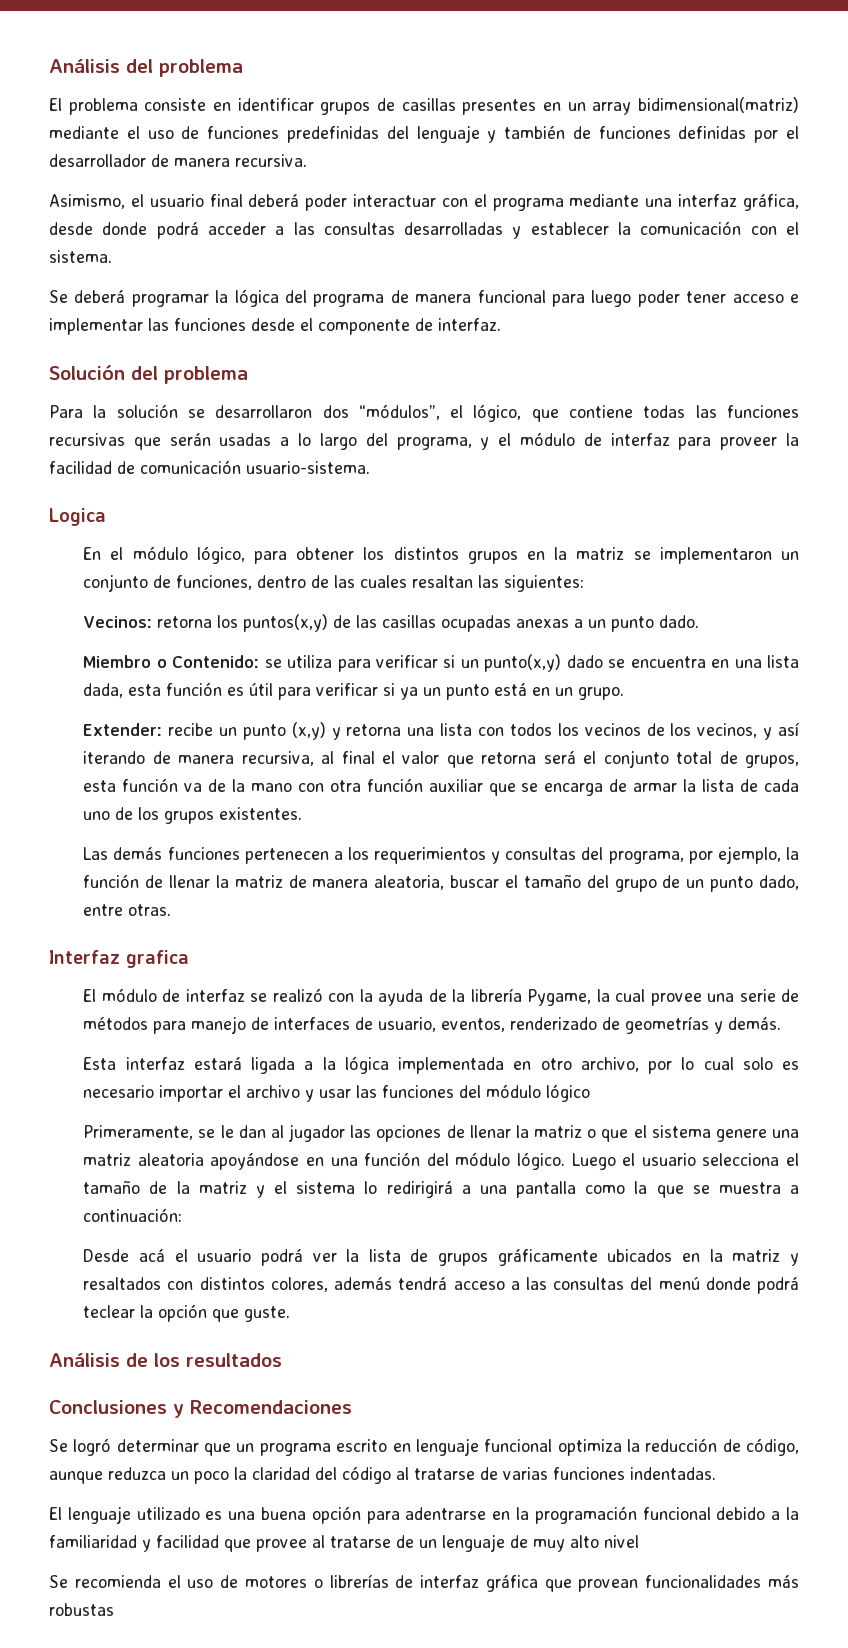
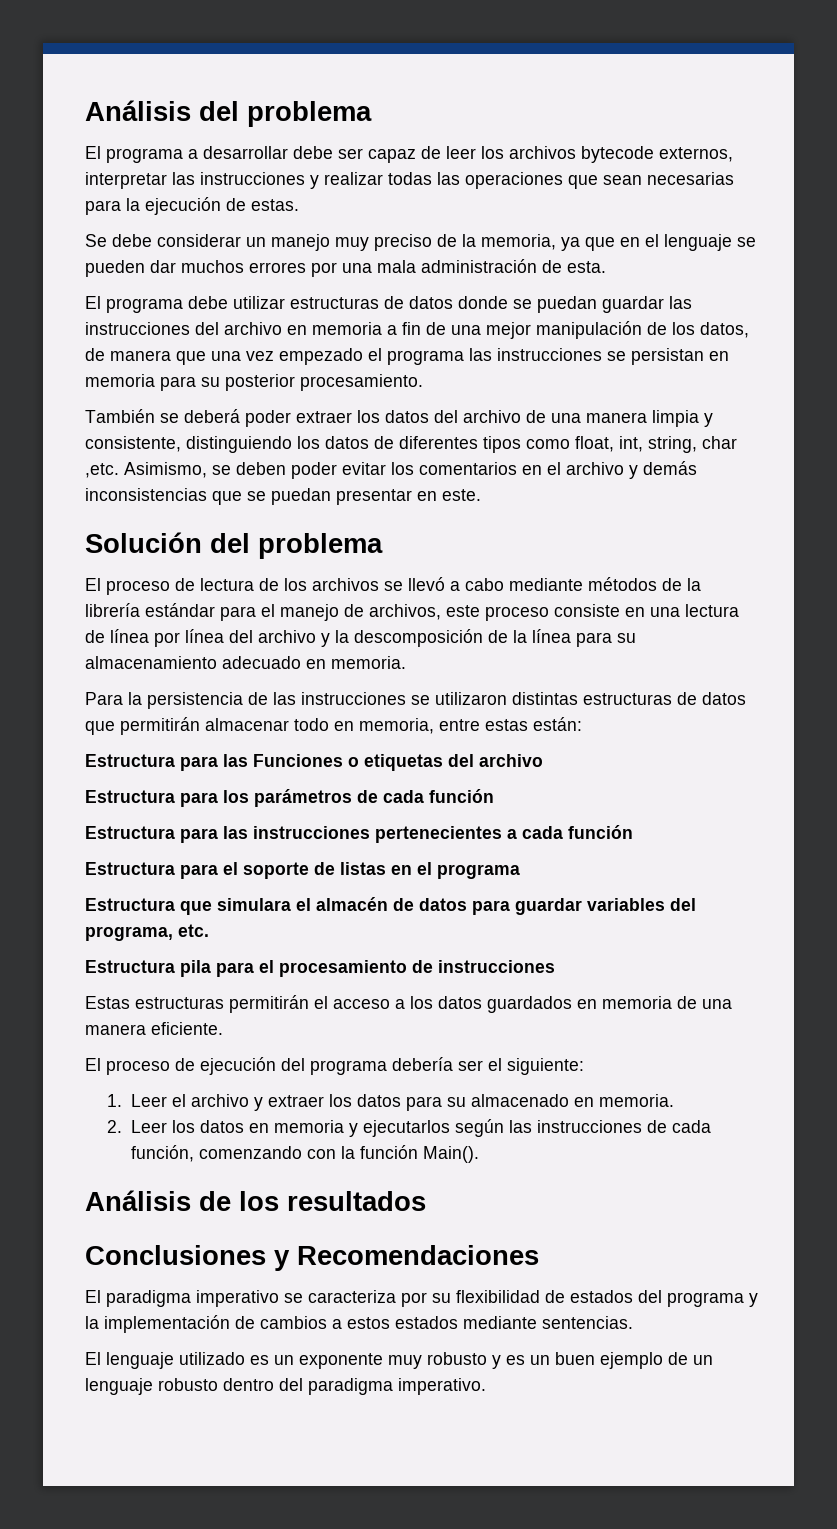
- El problema consiste en identificar grupos de casillas presentes en un array bidimensional(matriz) mediante el uso de funciones predefinidas del lenguaje y también de funciones definidas por el desarrollador de manera recursiva.
- Asimismo, el usuario final deberá poder interactuar con el programa mediante una interfaz gráfica, desde donde podrá acceder a las consultas desarrolladas y establecer la comunicación con el sistema.
- Se deberá programar la lógica del programa de manera funcional para luego poder tener acceso e implementar las funciones desde el componente de interfaz.
+ El programa a desarrollar debe ser capaz de leer los archivos bytecode externos, interpretar las instrucciones y realizar todas las operaciones que sean necesarias para la ejecución de estas.
+ Se debe considerar un manejo muy preciso de la memoria, ya que en el lenguaje se pueden dar muchos errores por una mala administración de esta.
+ El programa debe utilizar estructuras de datos donde se puedan guardar las instrucciones del archivo en memoria a fin de una mejor manipulación de los datos, de manera que una vez empezado el programa las instrucciones se persistan en memoria para su posterior procesamiento.
+ También se deberá poder extraer los datos del archivo de una manera limpia y consistente, distinguiendo los datos de diferentes tipos como float, int, string, char ,etc. Asimismo, se deben poder evitar los comentarios en el archivo y demás inconsistencias que se puedan presentar en este.
  Solución del problema
- Para la solución se desarrollaron dos “módulos”, el lógico, que contiene todas las funciones recursivas que serán usadas a lo largo del programa, y el módulo de interfaz para proveer la facilidad de comunicación usuario-sistema.
- Logica
- En el módulo lógico, para obtener los distintos grupos en la matriz se implementaron un conjunto de funciones, dentro de las cuales resaltan las siguientes:
- Vecinos: retorna los puntos(x,y) de las casillas ocupadas anexas a un punto dado.
- Miembro o Contenido: se utiliza para verificar si un punto(x,y) dado se encuentra en una lista dada, esta función es útil para verificar si ya un punto está en un grupo.
- Extender: recibe un punto (x,y) y retorna una lista con todos los vecinos de los vecinos, y así iterando de manera recursiva, al final el valor que retorna será el conjunto total de grupos, esta función va de la mano con otra función auxiliar que se encarga de armar la lista de cada uno de los grupos existentes.
- Las demás funciones pertenecen a los requerimientos y consultas del programa, por ejemplo, la función de llenar la matriz de manera aleatoria, buscar el tamaño del grupo de un punto dado, entre otras.
- Interfaz grafica
- El módulo de interfaz se realizó con la ayuda de la librería Pygame, la cual provee una serie de métodos para manejo de interfaces de usuario, eventos, renderizado de geometrías y demás.
- Esta interfaz estará ligada a la lógica implementada en otro archivo, por lo cual solo es necesario importar el archivo y usar las funciones del módulo lógico
- Primeramente, se le dan al jugador las opciones de llenar la matriz o que el sistema genere una matriz aleatoria apoyándose en una función del módulo lógico. Luego el usuario selecciona el tamaño de la matriz y el sistema lo redirigirá a una pantalla como la que se muestra a continuación:
- Desde acá el usuario podrá ver la lista de grupos gráficamente ubicados en la matriz y resaltados con distintos colores, además tendrá acceso a las consultas del menú donde podrá teclear la opción que guste.
+ El proceso de lectura de los archivos se llevó a cabo mediante métodos de la librería estándar para el manejo de archivos, este proceso consiste en una lectura de línea por línea del archivo y la descomposición de la línea para su almacenamiento adecuado en memoria.
+ Para la persistencia de las instrucciones se utilizaron distintas estructuras de datos que permitirán almacenar todo en memoria, entre estas están:
+ Estructura para las Funciones o etiquetas del archivo
+ Estructura para los parámetros de cada función
+ Estructura para las instrucciones pertenecientes a cada función
+ Estructura para el soporte de listas en el programa
+ Estructura que simulara el almacén de datos para guardar variables del programa, etc.
+ Estructura pila para el procesamiento de instrucciones
+ Estas estructuras permitirán el acceso a los datos guardados en memoria de una manera eficiente.
+ El proceso de ejecución del programa debería ser el siguiente:
+ 1. Leer el archivo y extraer los datos para su almacenado en memoria.
+ 2. Leer los datos en memoria y ejecutarlos según las instrucciones de cada función, comenzando con la función Main().
- Se logró determinar que un programa escrito en lenguaje funcional optimiza la reducción de código, aunque reduzca un poco la claridad del código al tratarse de varias funciones indentadas.
- El lenguaje utilizado es una buena opción para adentrarse en la programación funcional debido a la familiaridad y facilidad que provee al tratarse de un lenguaje de muy alto nivel
- Se recomienda el uso de motores o librerías de interfaz gráfica que provean funcionalidades más robustas
+ El paradigma imperativo se caracteriza por su flexibilidad de estados del programa y la implementación de cambios a estos estados mediante sentencias.
+ El lenguaje utilizado es un exponente muy robusto y es un buen ejemplo de un lenguaje robusto dentro del paradigma imperativo.

